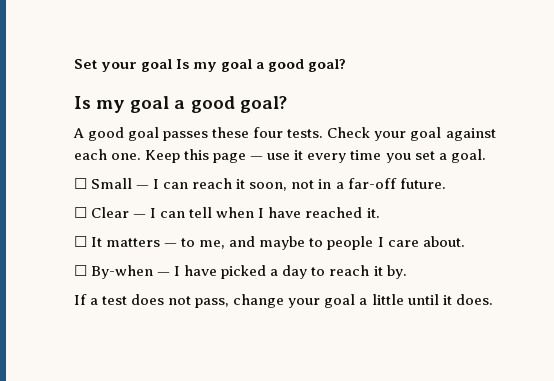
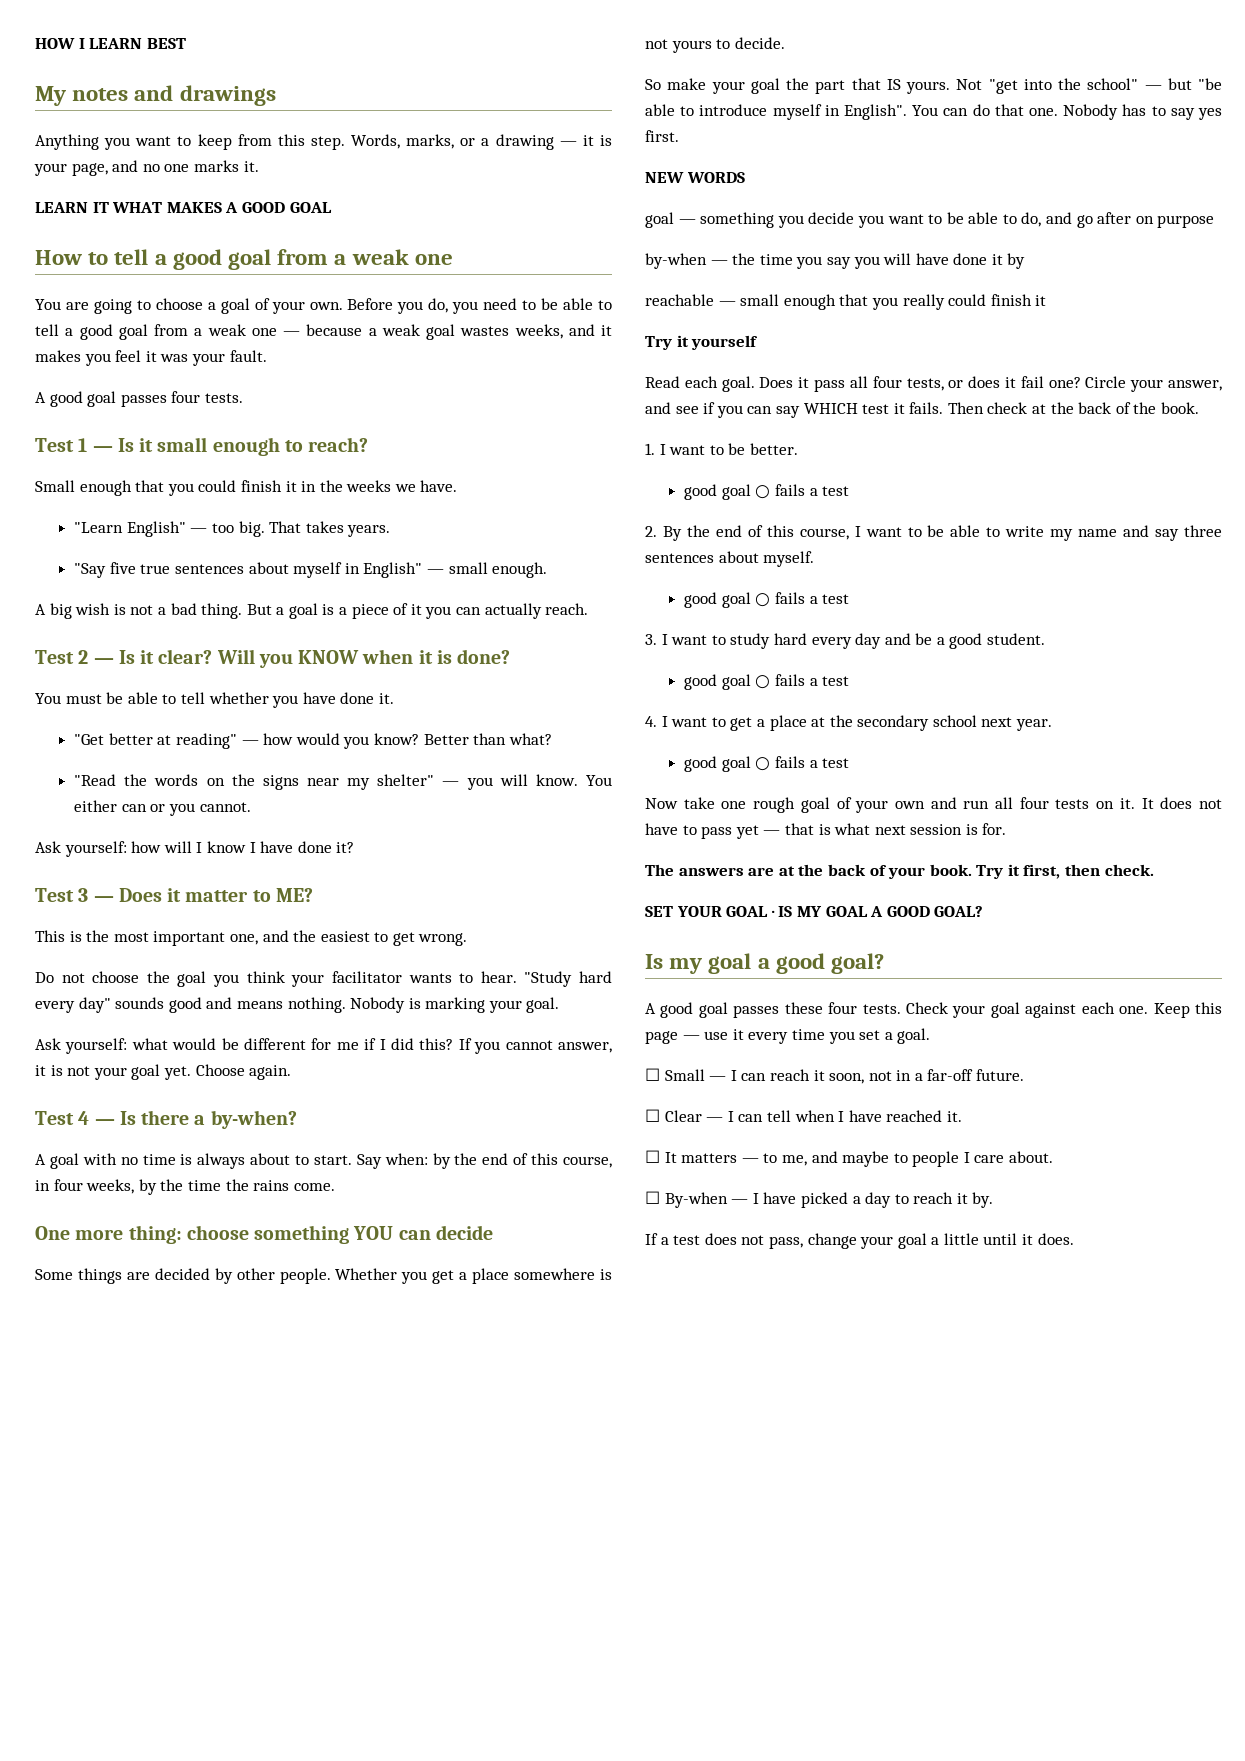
- Set your goal Is my goal a good goal?
+ HOW I LEARN BEST
+ My notes and drawings
+ Anything you want to keep from this step. Words, marks, or a drawing — it is your page, and no one marks it.
+ LEARN IT WHAT MAKES A GOOD GOAL
+ How to tell a good goal from a weak one
+ You are going to choose a goal of your own. Before you do, you need to be able to tell a good goal from a weak one — because a weak goal wastes weeks, and it makes you feel it was your fault.
+ A good goal passes four tests.
+ Test 1 — Is it small enough to reach?
+ Small enough that you could finish it in the weeks we have.
+ "Learn English" — too big. That takes years.
+ "Say five true sentences about myself in English" — small enough.
+ A big wish is not a bad thing. But a goal is a piece of it you can actually reach.
+ Test 2 — Is it clear? Will you KNOW when it is done?
+ You must be able to tell whether you have done it.
+ "Get better at reading" — how would you know? Better than what?
+ "Read the words on the signs near my shelter" — you will know. You either can or you cannot.
+ Ask yourself: how will I know I have done it?
+ Test 3 — Does it matter to ME?
+ This is the most important one, and the easiest to get wrong.
+ Do not choose the goal you think your facilitator wants to hear. "Study hard every day" sounds good and means nothing. Nobody is marking your goal.
+ Ask yourself: what would be different for me if I did this? If you cannot answer, it is not your goal yet. Choose again.
+ Test 4 — Is there a by-when?
+ A goal with no time is always about to start. Say when: by the end of this course, in four weeks, by the time the rains come.
+ One more thing: choose something YOU can decide
+ Some things are decided by other people. Whether you get a place somewhere is not yours to decide.
+ So make your goal the part that IS yours. Not "get into the school" — but "be able to introduce myself in English". You can do that one. Nobody has to say yes first.
+ NEW WORDS
+ goal — something you decide you want to be able to do, and go after on purpose
+ by-when — the time you say you will have done it by
+ reachable — small enough that you really could finish it
+ Try it yourself
+ Read each goal. Does it pass all four tests, or does it fail one? Circle your answer, and see if you can say WHICH test it fails. Then check at the back of the book.
+ 1. I want to be better.
+ good goal ○ fails a test
+ 2. By the end of this course, I want to be able to write my name and say three sentences about myself.
+ good goal ○ fails a test
+ 3. I want to study hard every day and be a good student.
+ good goal ○ fails a test
+ 4. I want to get a place at the secondary school next year.
+ good goal ○ fails a test
+ Now take one rough goal of your own and run all four tests on it. It does not have to pass yet — that is what next session is for.
+ The answers are at the back of your book. Try it first, then check.
+ SET YOUR GOAL · IS MY GOAL A GOOD GOAL?

